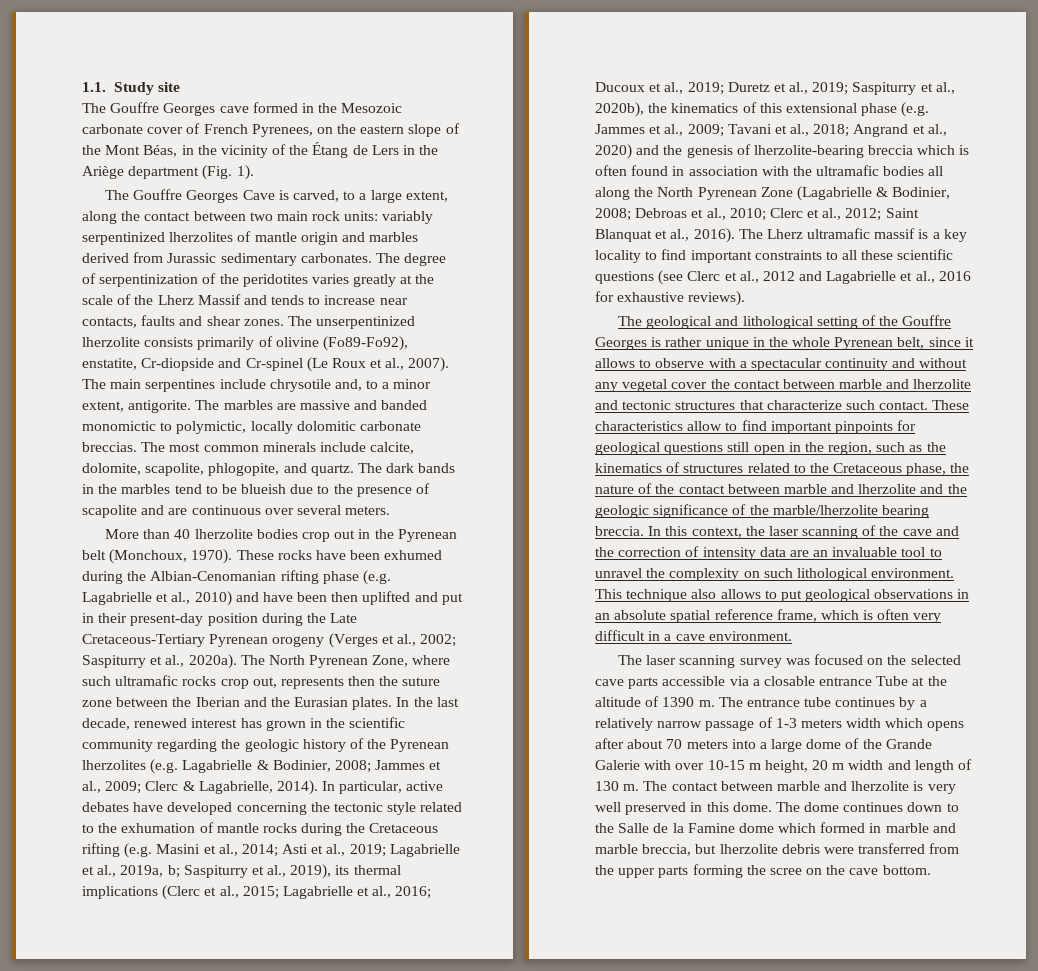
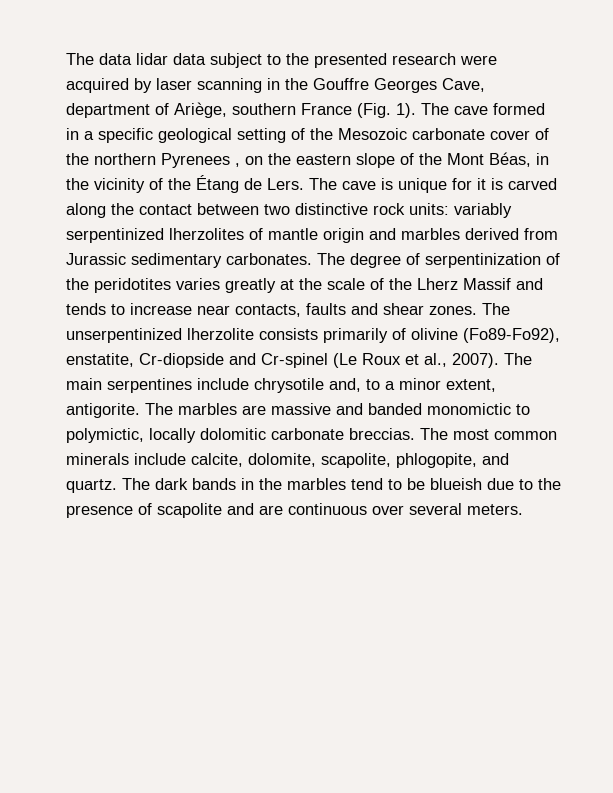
- 1.1. Study site
- The Gouffre Georges cave formed in the Mesozoic carbonate cover of French Pyrenees, on the eastern slope of the Mont Béas, in the vicinity of the Étang de Lers in the Ariège department (Fig. 1).
- The Gouffre Georges Cave is carved, to a large extent, along the contact between two main rock units: variably serpentinized lherzolites of mantle origin and marbles derived from Jurassic sedimentary carbonates.
+ The data lidar data subject to the presented research were acquired by laser scanning in the Gouffre Georges Cave, department of Ariège, southern France (Fig. 1). The cave formed in a specific geological setting of the Mesozoic carbonate cover of the northern Pyrenees , on the eastern slope of the Mont Béas, in the vicinity of the Étang de Lers. The cave is unique for it is carved along the contact between two distinctive rock units: variably serpentinized lherzolites of mantle origin and marbles derived from Jurassic sedimentary carbonates.
- More than 40 lherzolite bodies crop out in the Pyrenean belt (Monchoux, 1970). These rocks have been exhumed during the Albian-Cenomanian rifting phase (e.g. Lagabrielle et al., 2010) and have been then uplifted and put in their present-day position during the Late Cretaceous-Tertiary Pyrenean orogeny (Verges et al., 2002; Saspiturry et al., 2020a). The North Pyrenean Zone, where such ultramafic rocks crop out, represents then the suture zone between the Iberian and the Eurasian plates. In the last decade, renewed interest has grown in the scientific community regarding the geologic history of the Pyrenean lherzolites (e.g. Lagabrielle & Bodinier, 2008; Jammes et al., 2009; Clerc & Lagabrielle, 2014). In particular, active debates have developed concerning the tectonic style related to the exhumation of mantle rocks during the Cretaceous rifting (e.g. Masini et al., 2014; Asti et al., 2019; Lagabrielle et al., 2019a, b; Saspiturry et al., 2019), its thermal implications (Clerc et al., 2015; Lagabrielle et al., 2016; Ducoux et al., 2019; Duretz et al., 2019; Saspiturry et al., 2020b), the kinematics of this extensional phase (e.g. Jammes et al., 2009; Tavani et al., 2018; Angrand et al., 2020) and the genesis of lherzolite-bearing breccia which is often found in association with the ultramafic bodies all along the North Pyrenean Zone (Lagabrielle & Bodinier, 2008; Debroas et al., 2010; Clerc et al., 2012; Saint Blanquat et al., 2016). The Lherz ultramafic massif is a key locality to find important constraints to all these scientific questions (see Clerc et al., 2012 and Lagabrielle et al., 2016 for exhaustive reviews).
- The geological and lithological setting of the Gouffre Georges is rather unique in the whole Pyrenean belt, since it allows to observe with a spectacular continuity and without any vegetal cover the contact between marble and lherzolite and tectonic structures that characterize such contact. These characteristics allow to find important pinpoints for geological questions still open in the region, such as the kinematics of structures related to the Cretaceous phase, the nature of the contact between marble and lherzolite and the geologic significance of the marble/lherzolite bearing breccia. In this context, the laser scanning of the cave and the correction of intensity data are an invaluable tool to unravel the complexity on such lithological environment. This technique also allows to put geological observations in an absolute spatial reference frame, which is often very difficult in a cave environment.
- The laser scanning survey was focused on the selected cave parts accessible via a closable entrance Tube at the altitude of 1390 m. The entrance tube continues by a relatively narrow passage of 1-3 meters width which opens after about 70 meters into a large dome of the Grande Galerie with over 10-15 m height, 20 m width and length of 130 m. The contact between marble and lherzolite is very well preserved in this dome. The dome continues down to the Salle de la Famine dome which formed in marble and marble breccia, but lherzolite debris were transferred from the upper parts forming the scree on the cave bottom.

